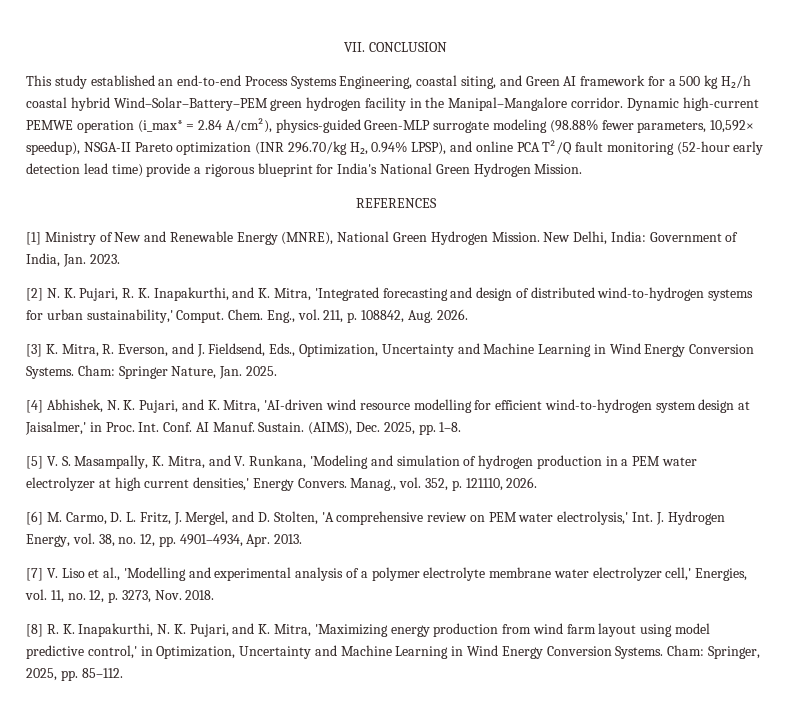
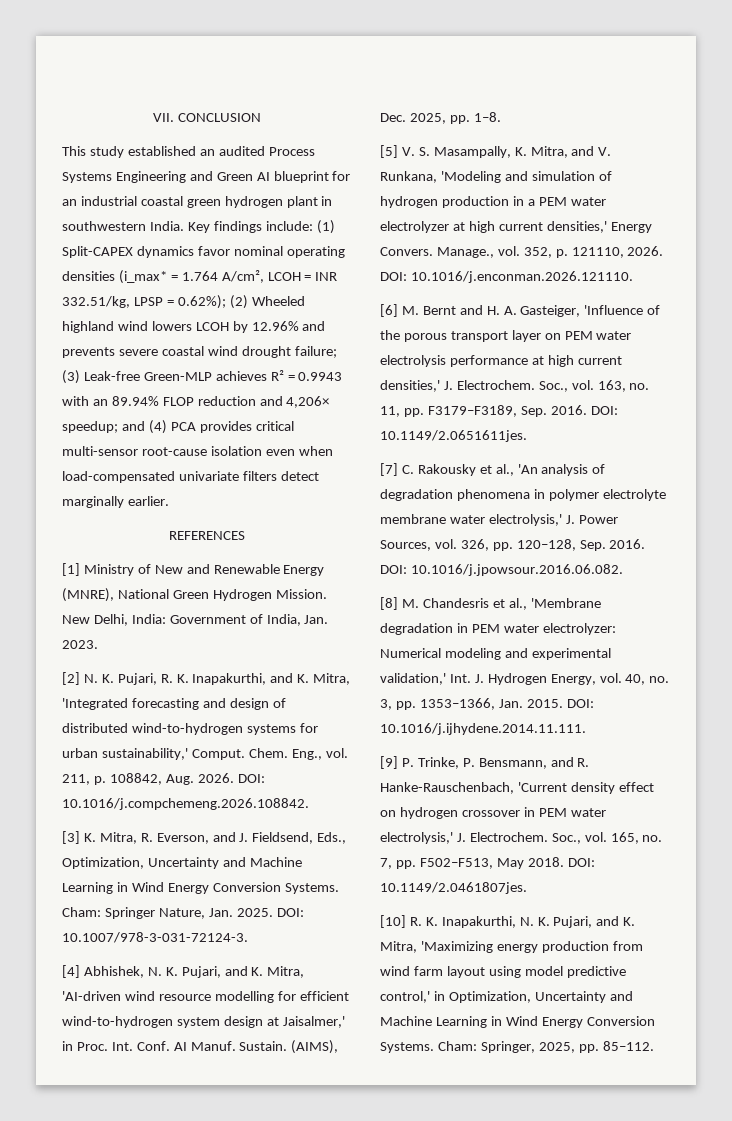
- This study established an end-to-end Process Systems Engineering, coastal siting, and Green AI framework for a 500 kg H₂/h coastal hybrid Wind–Solar–Battery–PEM green hydrogen facility in the Manipal–Mangalore corridor. Dynamic high-current PEMWE operation (i_max* = 2.84 A/cm²), physics-guided Green-MLP surrogate modeling (98.88% fewer parameters, 10,592× speedup), NSGA-II Pareto optimization (INR 296.70/kg H₂, 0.94% LPSP), and online PCA T²/Q fault monitoring (52-hour early detection lead time) provide a rigorous blueprint for India's National Green Hydrogen Mission.
+ This study established an audited Process Systems Engineering and Green AI blueprint for an industrial coastal green hydrogen plant in southwestern India. Key findings include: (1) Split-CAPEX dynamics favor nominal operating densities (i_max* = 1.764 A/cm², LCOH = INR 332.51/kg, LPSP = 0.62%); (2) Wheeled highland wind lowers LCOH by 12.96% and prevents severe coastal wind drought failure; (3) Leak-free Green-MLP achieves R² = 0.9943 with an 89.94% FLOP reduction and 4,206× speedup; and (4) PCA provides critical multi-sensor root-cause isolation even when load-compensated univariate filters detect marginally earlier.
+ DOI: 10.1016/j.compchemeng.2026.108842.
+ DOI: 10.1007/978-3-031-72124-3.
- Manag., vol. 352, p. 121110, 2026.
+ Manage., vol. 352, p. 121110, 2026. DOI: 10.1016/j.enconman.2026.121110.
- [6] M. Carmo, D. L. Fritz, J. Mergel, and D. Stolten, 'A comprehensive review on PEM water electrolysis,' Int. J. Hydrogen Energy, vol. 38, no. 12, pp. 4901–4934, Apr. 2013.
- [7] V. Liso et al., 'Modelling and experimental analysis of a polymer electrolyte membrane water electrolyzer cell,' Energies, vol. 11, no. 12, p. 3273, Nov. 2018.
- [8] R. K. Inapakurthi, N. K. Pujari, and K. Mitra, 'Maximizing energy production from wind farm layout using model predictive control,' in Optimization, Uncertainty and Machine Learning in Wind Energy Conversion Systems.
+ [6] M. Bernt and H. A. Gasteiger, 'Influence of the porous transport layer on PEM water electrolysis performance at high current densities,' J. Electrochem. Soc., vol. 163, no. 11, pp. F3179–F3189, Sep. 2016. DOI: 10.1149/2.0651611jes.
+ [7] C. Rakousky et al., 'An analysis of degradation phenomena in polymer electrolyte membrane water electrolysis,' J. Power Sources, vol. 326, pp. 120–128, Sep. 2016. DOI: 10.1016/j.jpowsour.2016.06.082.
+ [8] M. Chandesris et al., 'Membrane degradation in PEM water electrolyzer: Numerical modeling and experimental validation,' Int. J. Hydrogen Energy, vol. 40, no. 3, pp. 1353–1366, Jan. 2015. DOI: 10.1016/j.ijhydene.2014.11.111.
+ [9] P. Trinke, P. Bensmann, and R. Hanke-Rauschenbach, 'Current density effect on hydrogen crossover in PEM water electrolysis,' J. Electrochem. Soc., vol. 165, no. 7, pp. F502–F513, May 2018. DOI: 10.1149/2.0461807jes.
+ [10] R. K. Inapakurthi, N. K. Pujari, and K. Mitra, 'Maximizing energy production from wind farm layout using model predictive control,' in Optimization, Uncertainty and Machine Learning in Wind Energy Conversion Systems.

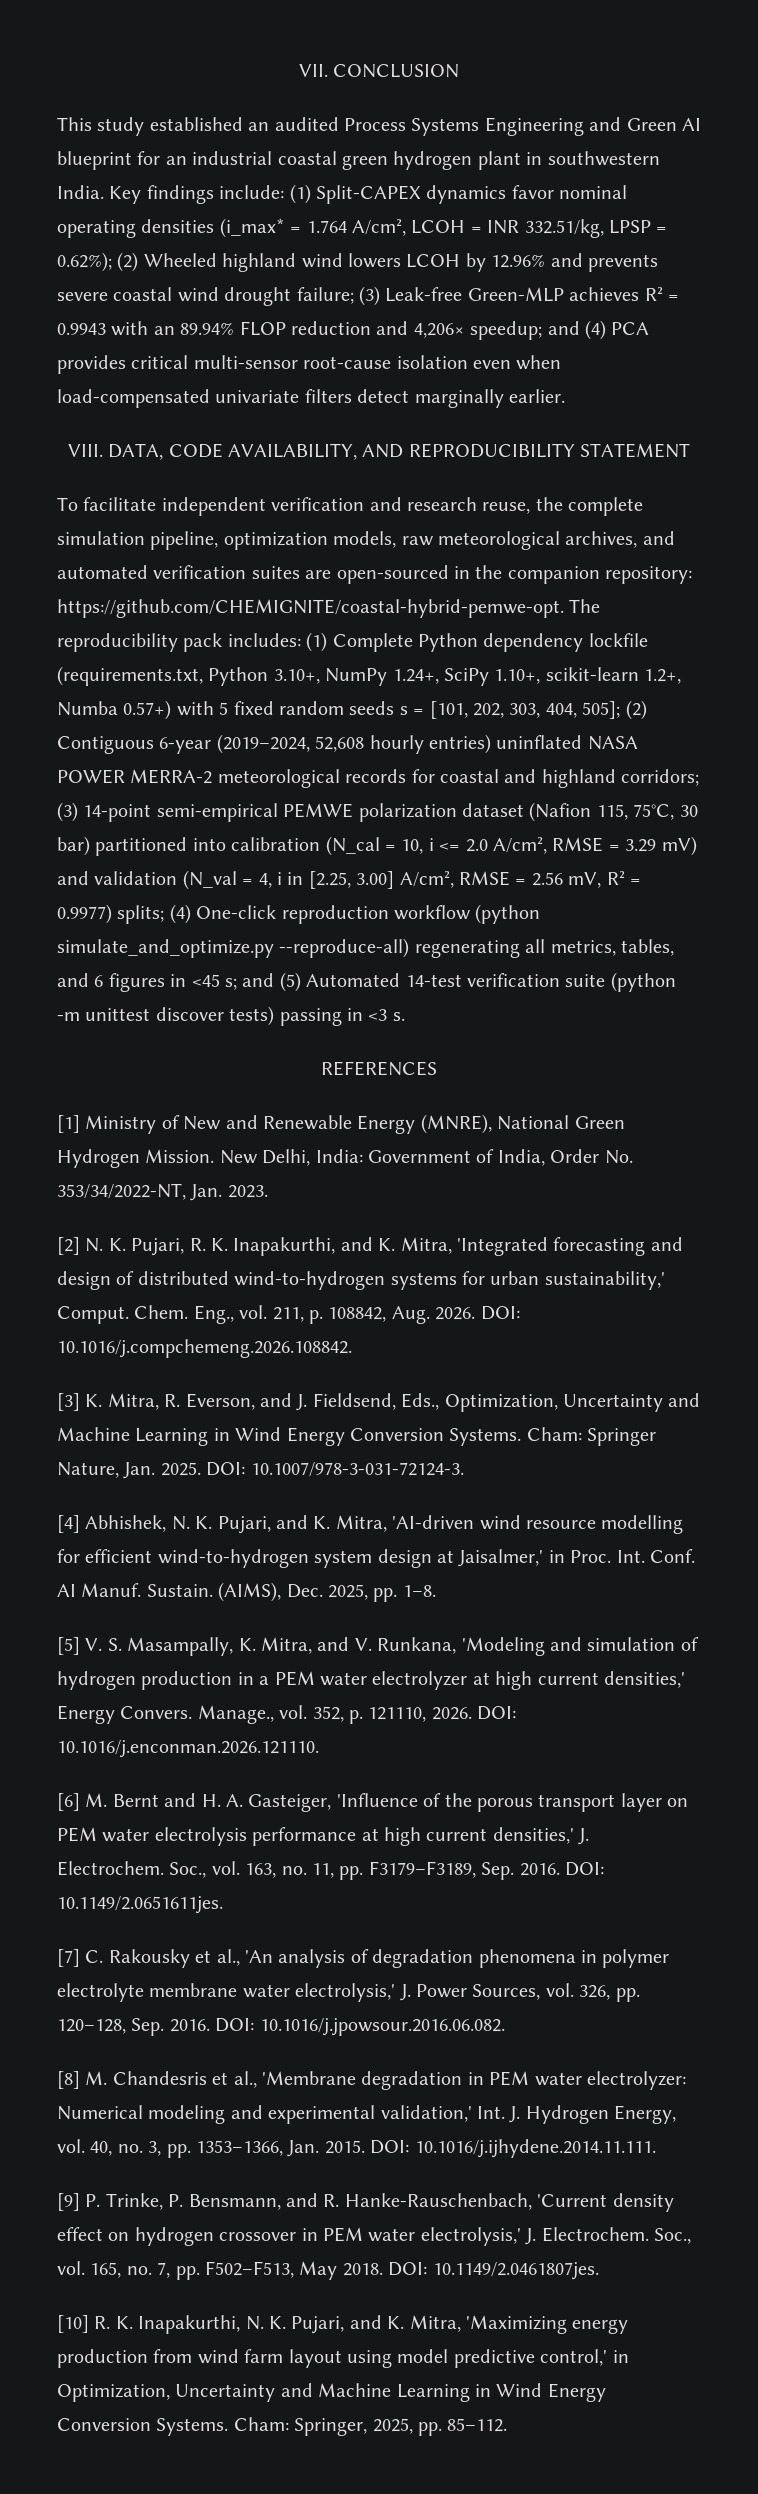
+ VIII. DATA, CODE AVAILABILITY, AND REPRODUCIBILITY STATEMENT
+ To facilitate independent verification and research reuse, the complete simulation pipeline, optimization models, raw meteorological archives, and automated verification suites are open-sourced in the companion repository: https://github.com/CHEMIGNITE/coastal-hybrid-pemwe-opt. The reproducibility pack includes: (1) Complete Python dependency lockfile (requirements.txt, Python 3.10+, NumPy 1.24+, SciPy 1.10+, scikit-learn 1.2+, Numba 0.57+) with 5 fixed random seeds s = [101, 202, 303, 404, 505]; (2) Contiguous 6-year (2019–2024, 52,608 hourly entries) uninflated NASA POWER MERRA-2 meteorological records for coastal and highland corridors; (3) 14-point semi-empirical PEMWE polarization dataset (Nafion 115, 75°C, 30 bar) partitioned into calibration (N_cal = 10, i <= 2.0 A/cm², RMSE = 3.29 mV) and validation (N_val = 4, i in [2.25, 3.00] A/cm², RMSE = 2.56 mV, R² = 0.9977) splits; (4) One-click reproduction workflow (python simulate_and_optimize.py --reproduce-all) regenerating all metrics, tables, and 6 figures in <45 s; and (5) Automated 14-test verification suite (python -m unittest discover tests) passing in <3 s.
- New Delhi, India: Government of India, Jan. 2023.
+ New Delhi, India: Government of India, Order No. 353/34/2022-NT, Jan. 2023.

